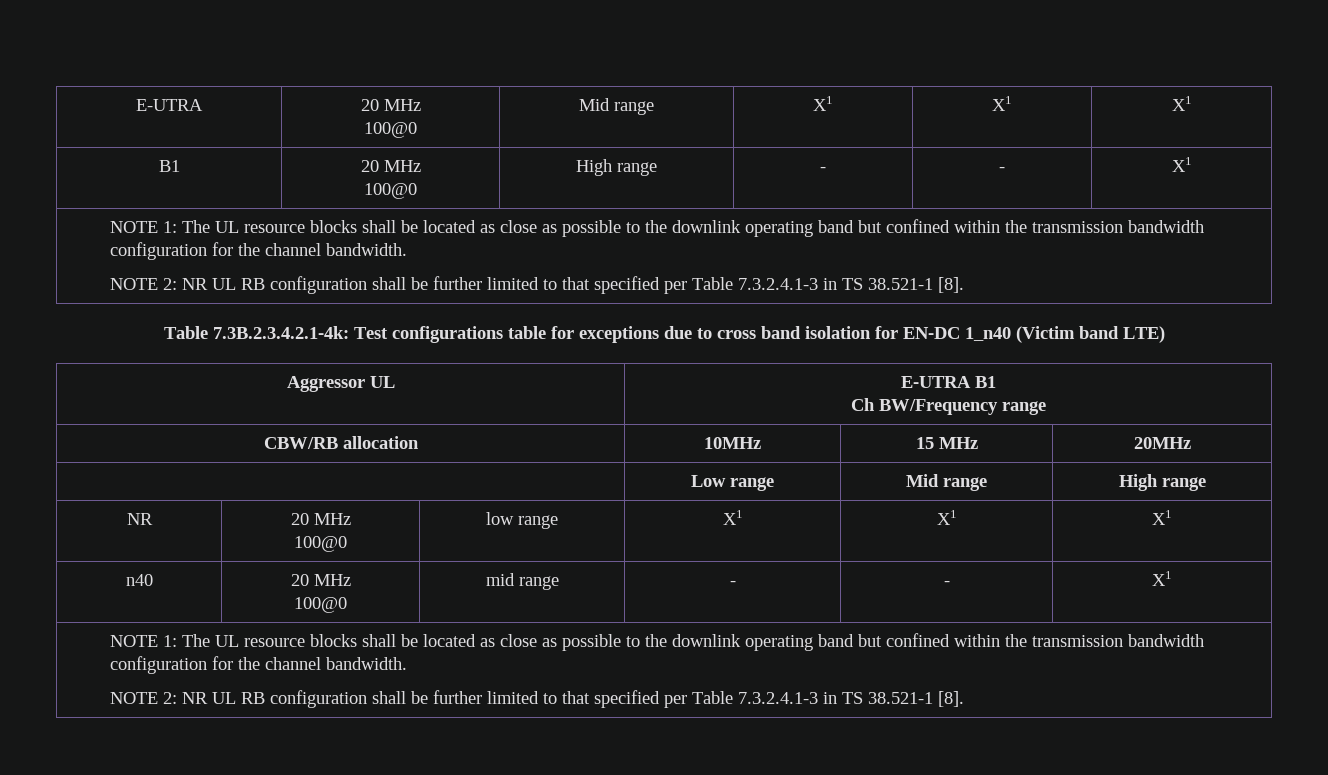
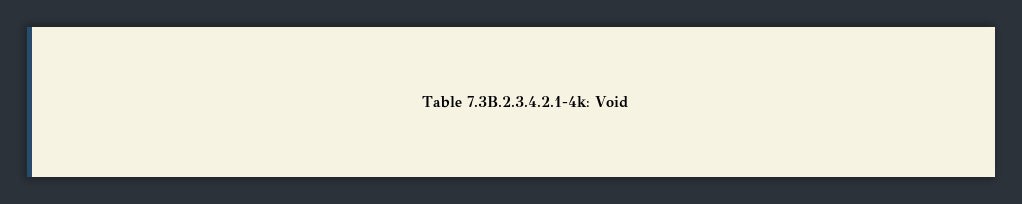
- E-UTRA | 20 MHz
- 100@0 | Mid range | X1 | X1 | X1
- B1 | 20 MHz
- 100@0 | High range | - | - | X1
- NOTE 1: The UL resource blocks shall be located as close as possible to the downlink operating band but confined within the transmission bandwidth configuration for the channel bandwidth.
- NOTE 2: NR UL RB configuration shall be further limited to that specified per Table 7.3.2.4.1-3 in TS 38.521-1 [8].
- Table 7.3B.2.3.4.2.1-4k: Test configurations table for exceptions due to cross band isolation for EN-DC 1_n40 (Victim band LTE)
- Aggressor UL | E-UTRA B1
- Ch BW/Frequency range
- CBW/RB allocation | 10MHz | 15 MHz | 20MHz
- | Low range | Mid range | High range
- NR | 20 MHz
- 100@0 | low range | X1 | X1 | X1
- n40 | 20 MHz
- 100@0 | mid range | - | - | X1
- NOTE 1: The UL resource blocks shall be located as close as possible to the downlink operating band but confined within the transmission bandwidth configuration for the channel bandwidth.
- NOTE 2: NR UL RB configuration shall be further limited to that specified per Table 7.3.2.4.1-3 in TS 38.521-1 [8].
+ Table 7.3B.2.3.4.2.1-4k: Void

